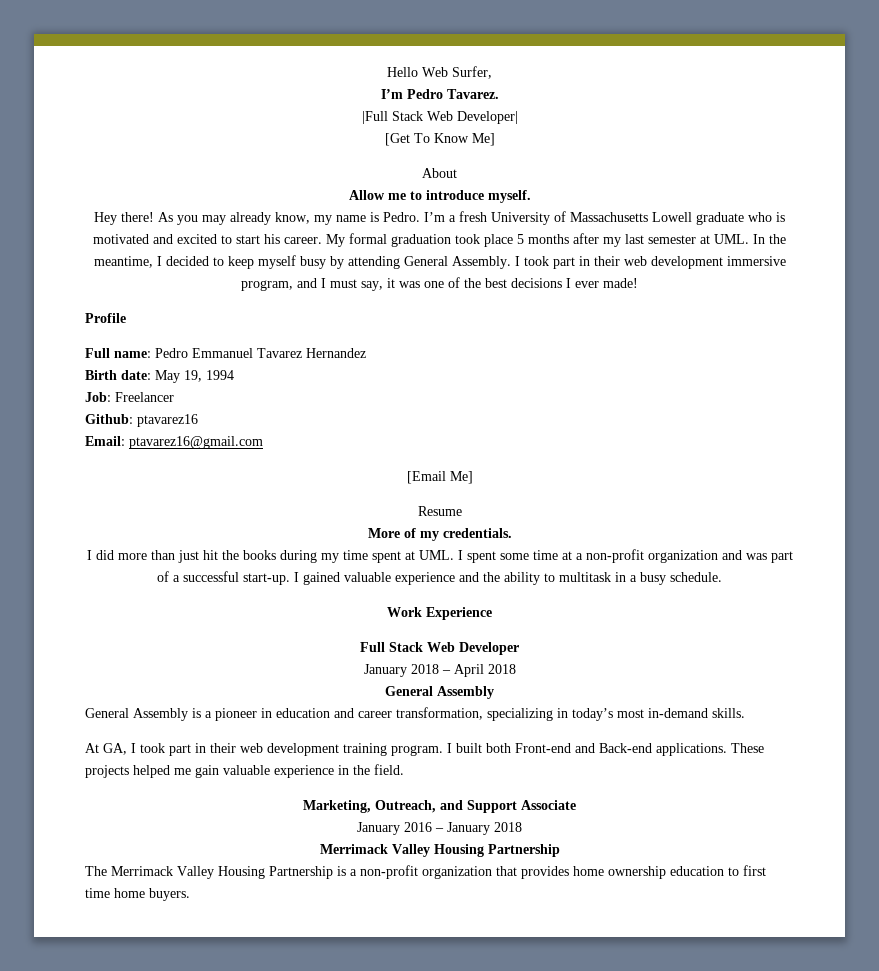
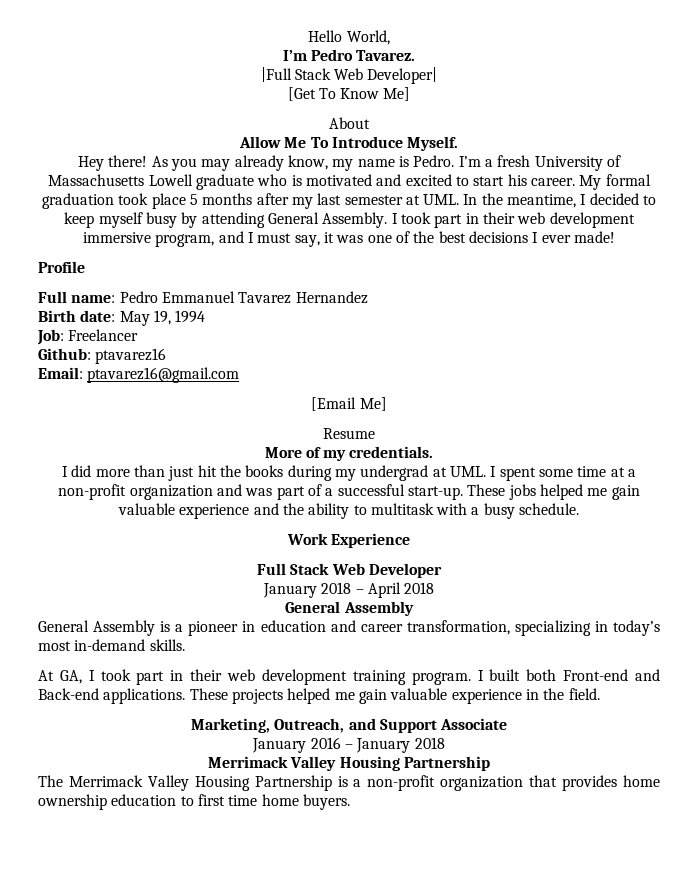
- Hello Web Surfer,
+ Hello World,
- Allow me to introduce myself.
+ Allow Me To Introduce Myself.
- I did more than just hit the books during my time spent at UML. I spent some time at a non-profit organization and was part of a successful start-up.
+ I did more than just hit the books during my undergrad at UML. I spent some time at a non-profit organization and was part of a successful start-up.
- I gained valuable experience and the ability to multitask in a busy schedule.
+ These jobs helped me gain valuable experience and the ability to multitask with a busy schedule.

